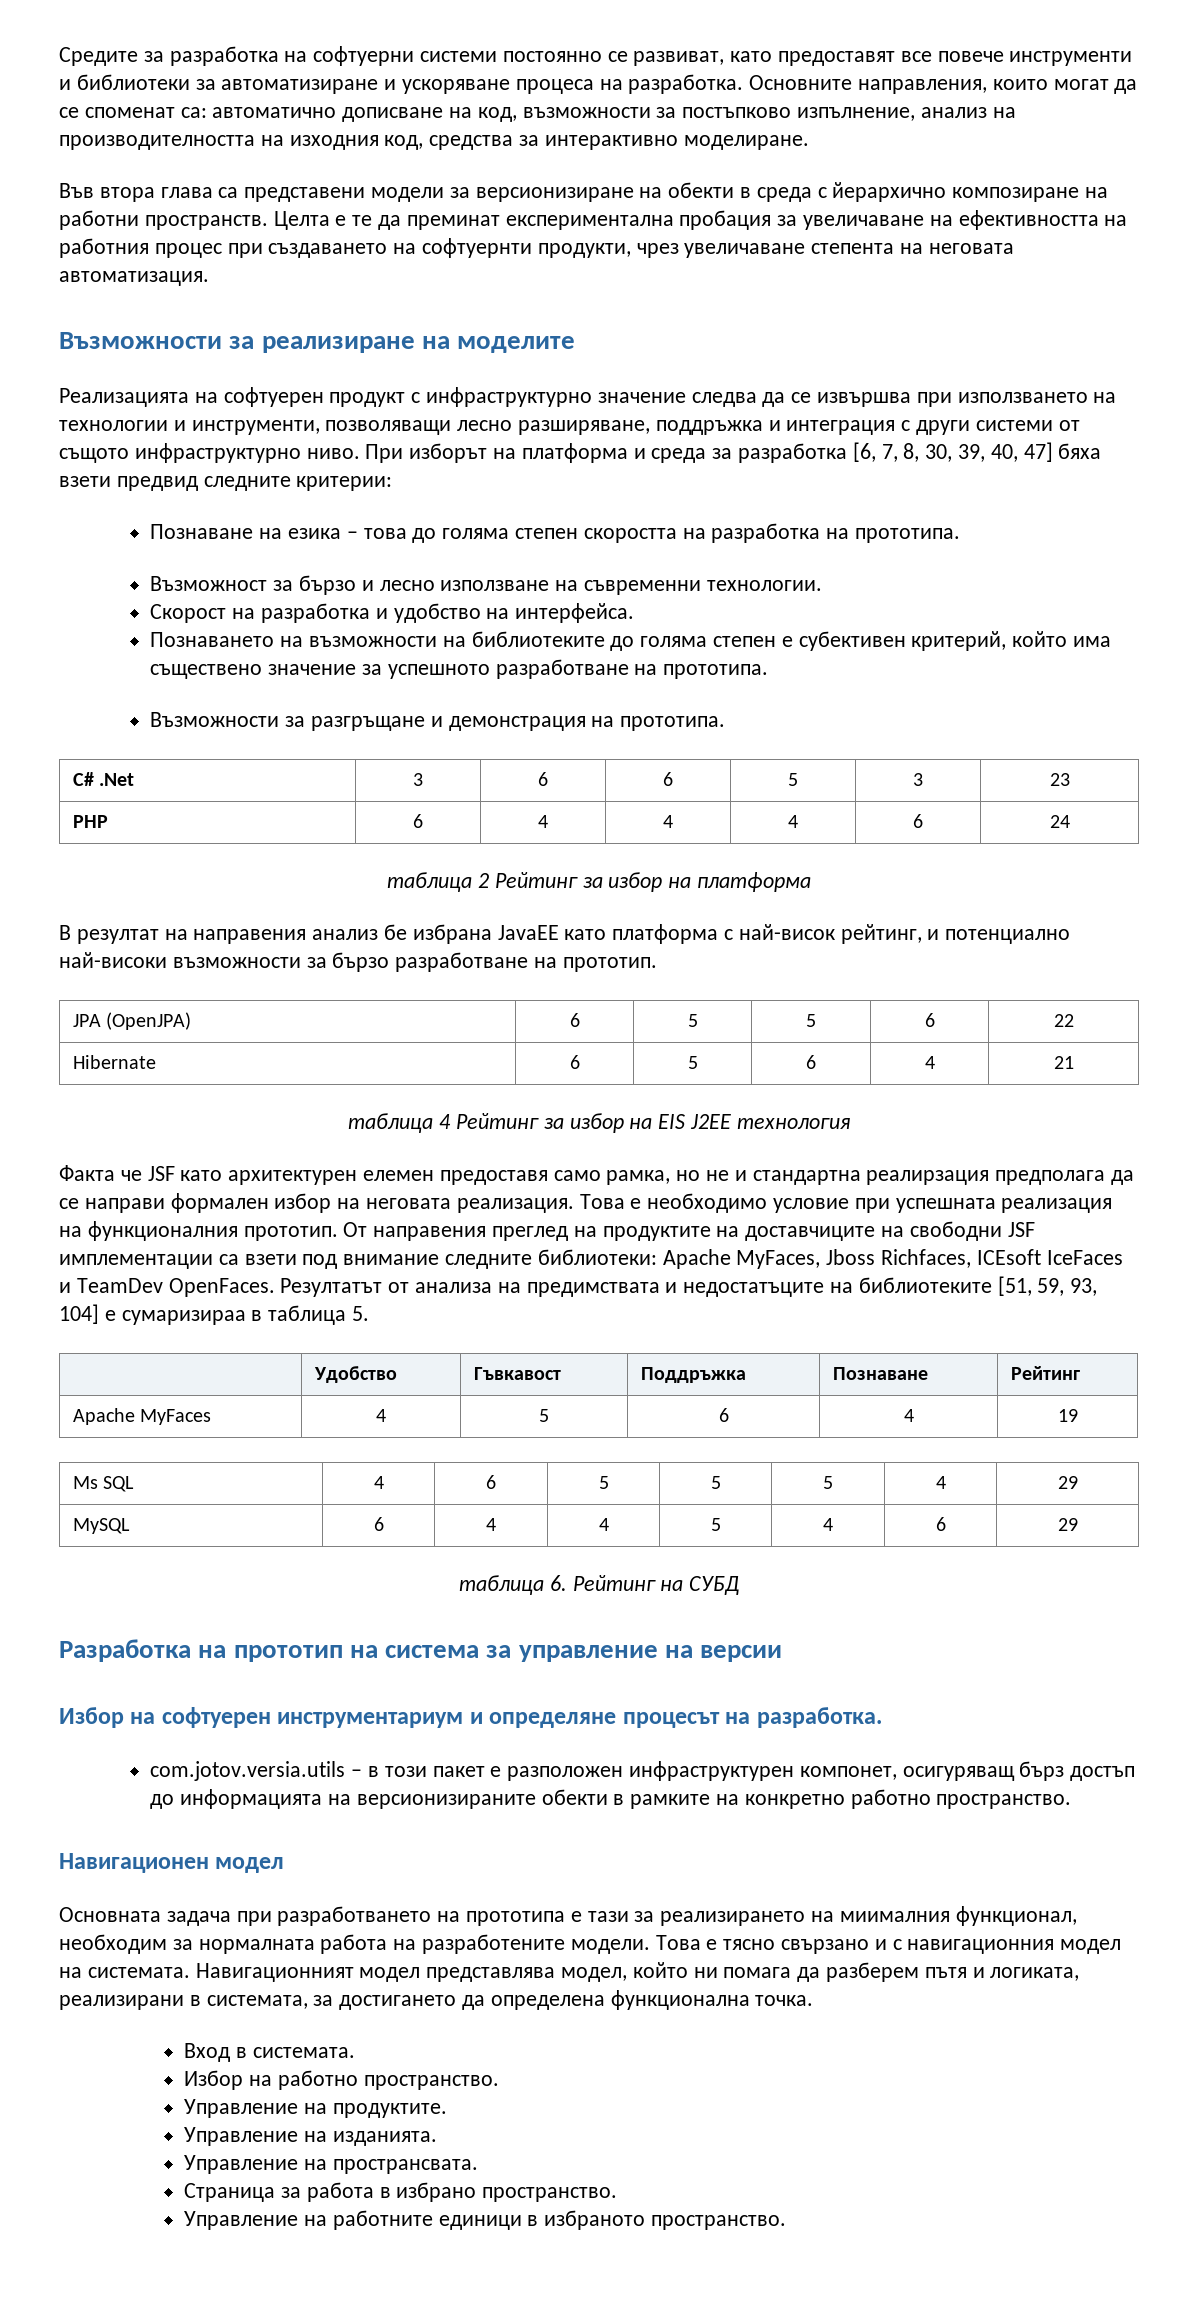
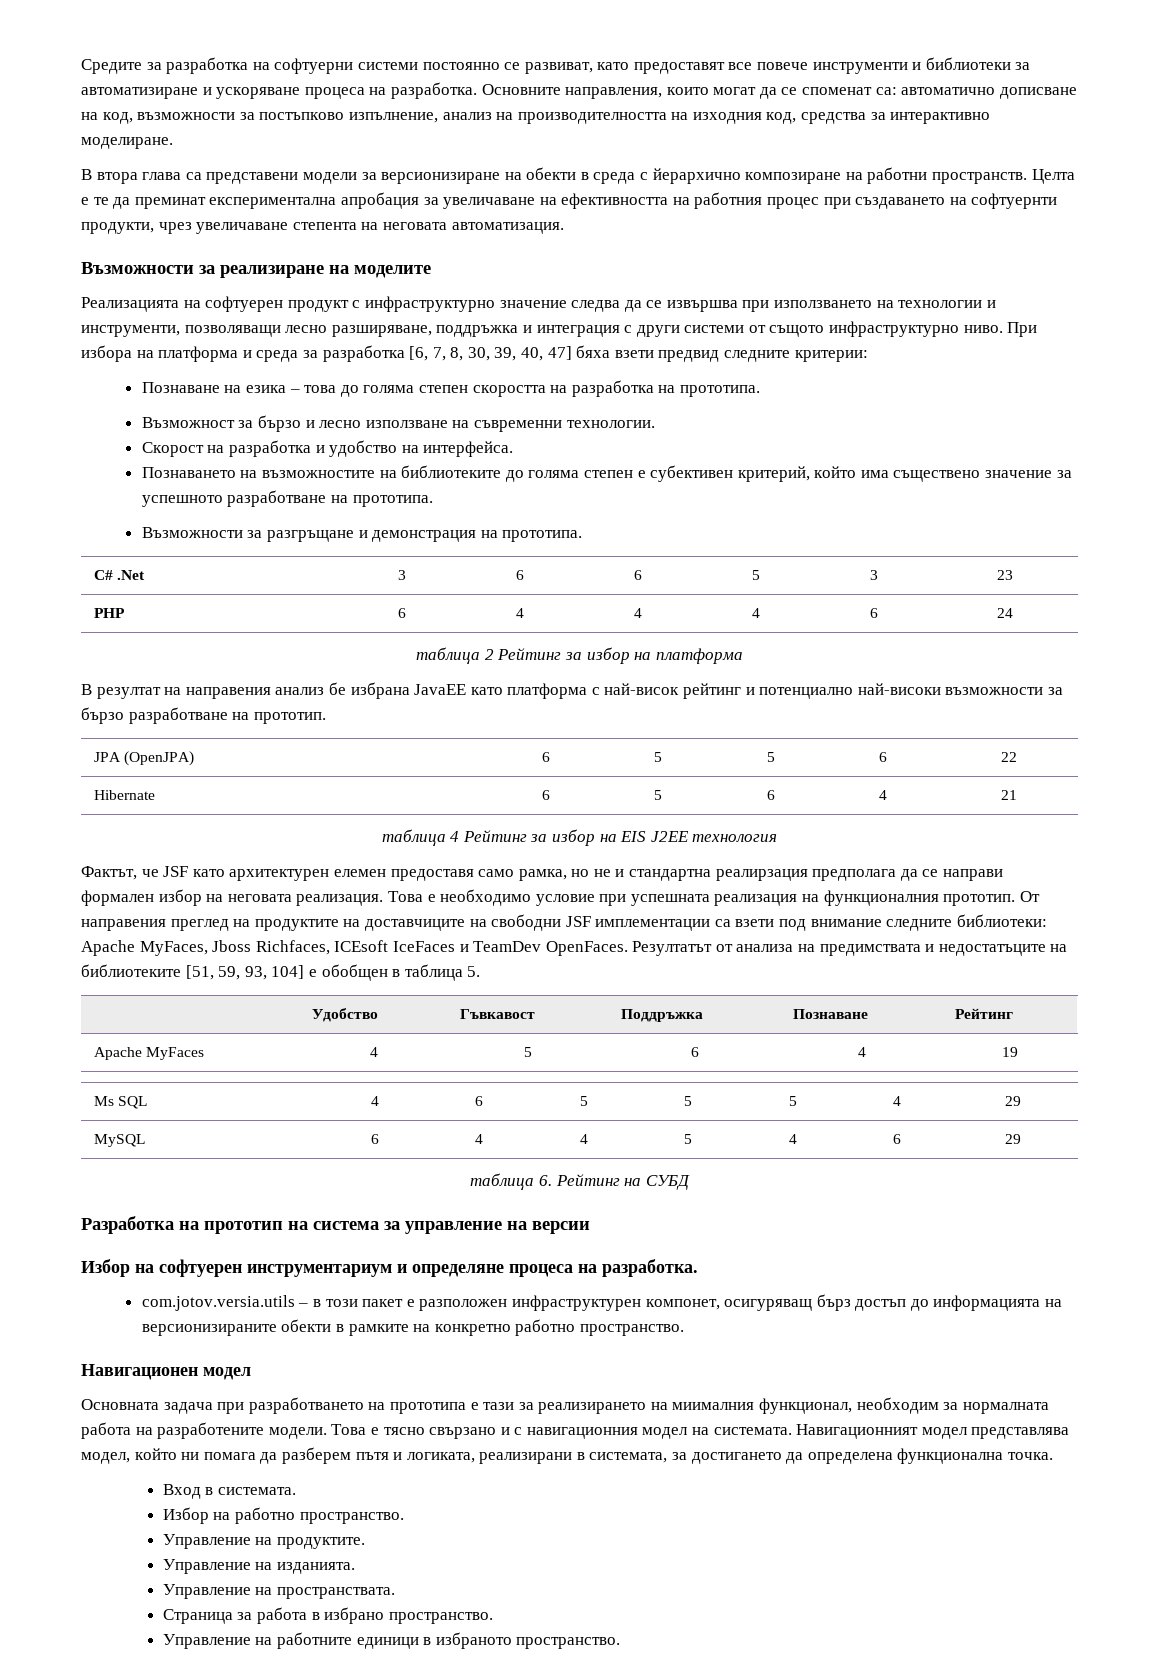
- Във втора глава са представени модели за версионизиране на обекти в среда с йерархично композиране на работни пространств.
+ В втора глава са представени модели за версионизиране на обекти в среда с йерархично композиране на работни пространств.
- Целта е те да преминат експериментална пробация за увеличаване на ефективността на работния процес при създаването на софтуернти продукти, чрез увеличаване степента на неговата автоматизация.
+ Целта е те да преминат експериментална апробация за увеличаване на ефективността на работния процес при създаването на софтуернти продукти, чрез увеличаване степента на неговата автоматизация.
- При изборът на платформа и среда за разработка [6, 7, 8, 30, 39, 40, 47] бяха взети предвид следните критерии:
+ При избора на платформа и среда за разработка [6, 7, 8, 30, 39, 40, 47] бяха взети предвид следните критерии:
- Познаването на възможности на библиотеките до голяма степен е субективен критерий, който има съществено значение за успешното разработване на прототипа.
+ Познаването на възможностите на библиотеките до голяма степен е субективен критерий, който има съществено значение за успешното разработване на прототипа.
- В резултат на направения анализ бе избрана JavaEE като платформа с най-висок рейтинг, и потенциално най-високи възможности за бързо разработване на прототип.
+ В резултат на направения анализ бе избрана JavaEE като платформа с най-висок рейтинг и потенциално най-високи възможности за бързо разработване на прототип.
- Факта че JSF като архитектурен елемен предоставя само рамка, но не и стандартна реалирзация предполага да се направи формален избор на неговата реализация.
+ Фактът, че JSF като архитектурен елемен предоставя само рамка, но не и стандартна реалирзация предполага да се направи формален избор на неговата реализация.
- Резултатът от анализа на предимствата и недостатъците на библиотеките [51, 59, 93, 104] е сумаризираа в таблица 5.
+ Резултатът от анализа на предимствата и недостатъците на библиотеките [51, 59, 93, 104] е обобщен в таблица 5.
- Избор на софтуерен инструментариум и определяне процесът на разработка.
+ Избор на софтуерен инструментариум и определяне процеса на разработка.
- Управление на пространсвата.
+ Управление на пространствата.

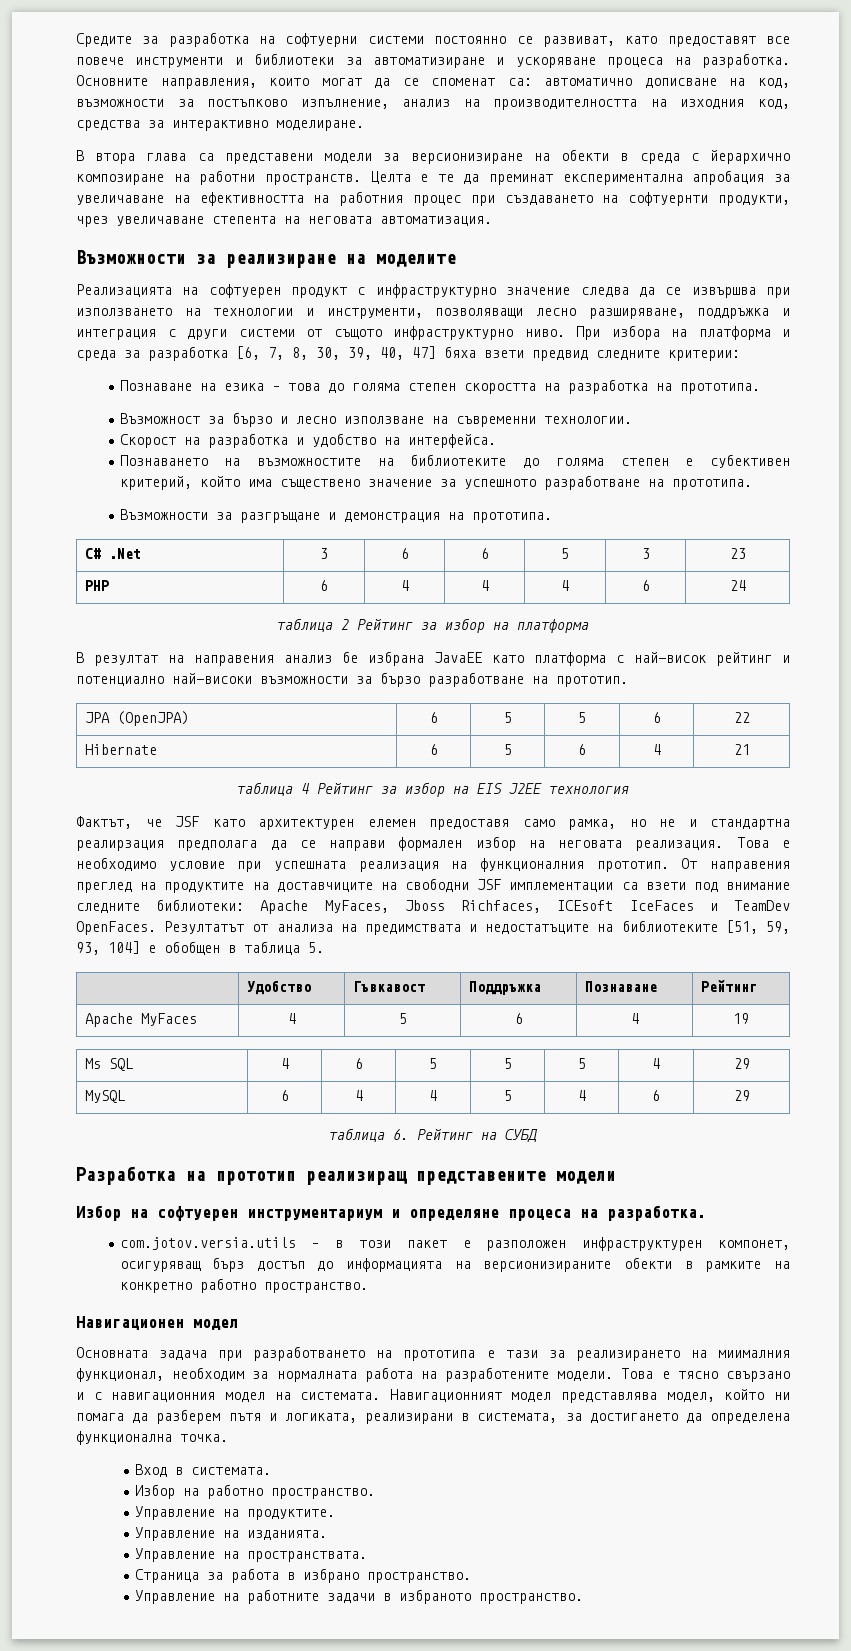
- Разработка на прототип на система за управление на версии
+ Разработка на прототип реализиращ представените модели
- Управление на работните единици в избраното пространство.
+ Управление на работните задачи в избраното пространство.

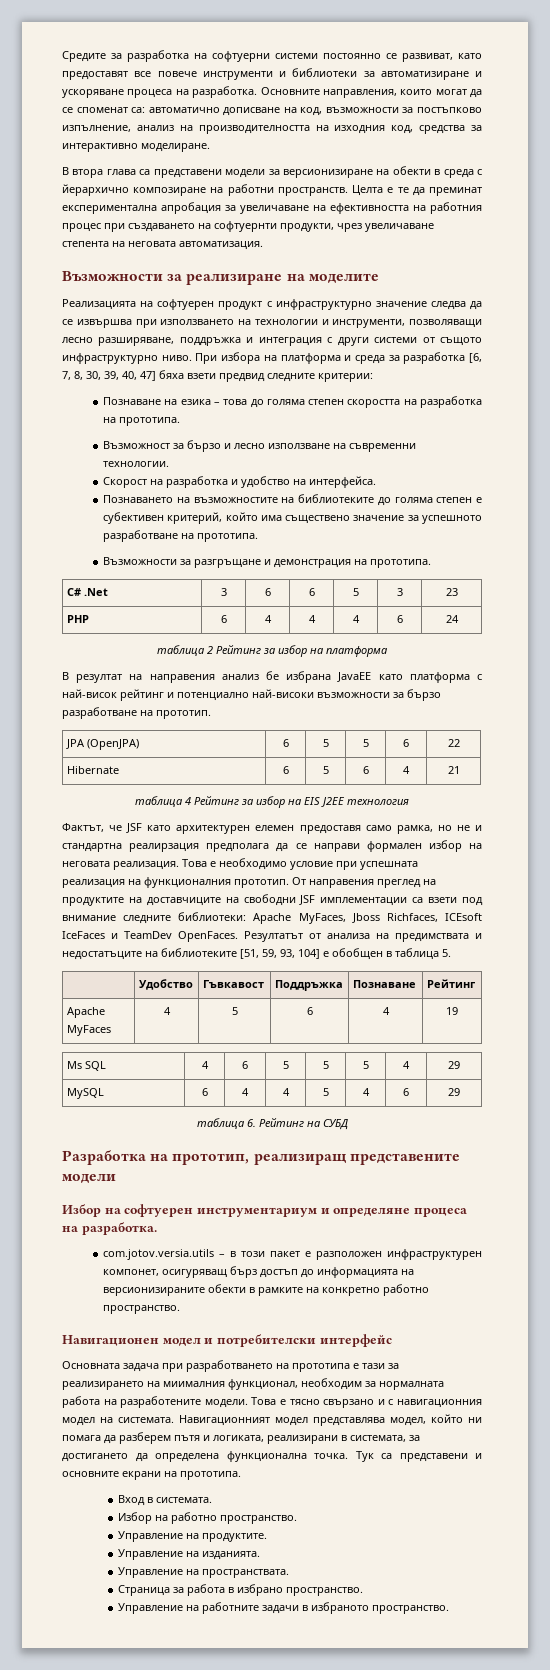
- Разработка на прототип реализиращ представените модели
+ Разработка на прототип, реализиращ представените модели
- Навигационен модел
+ Навигационен модел и потребителски интерфейс
+ Тук са представени и основните екрани на прототипа.

